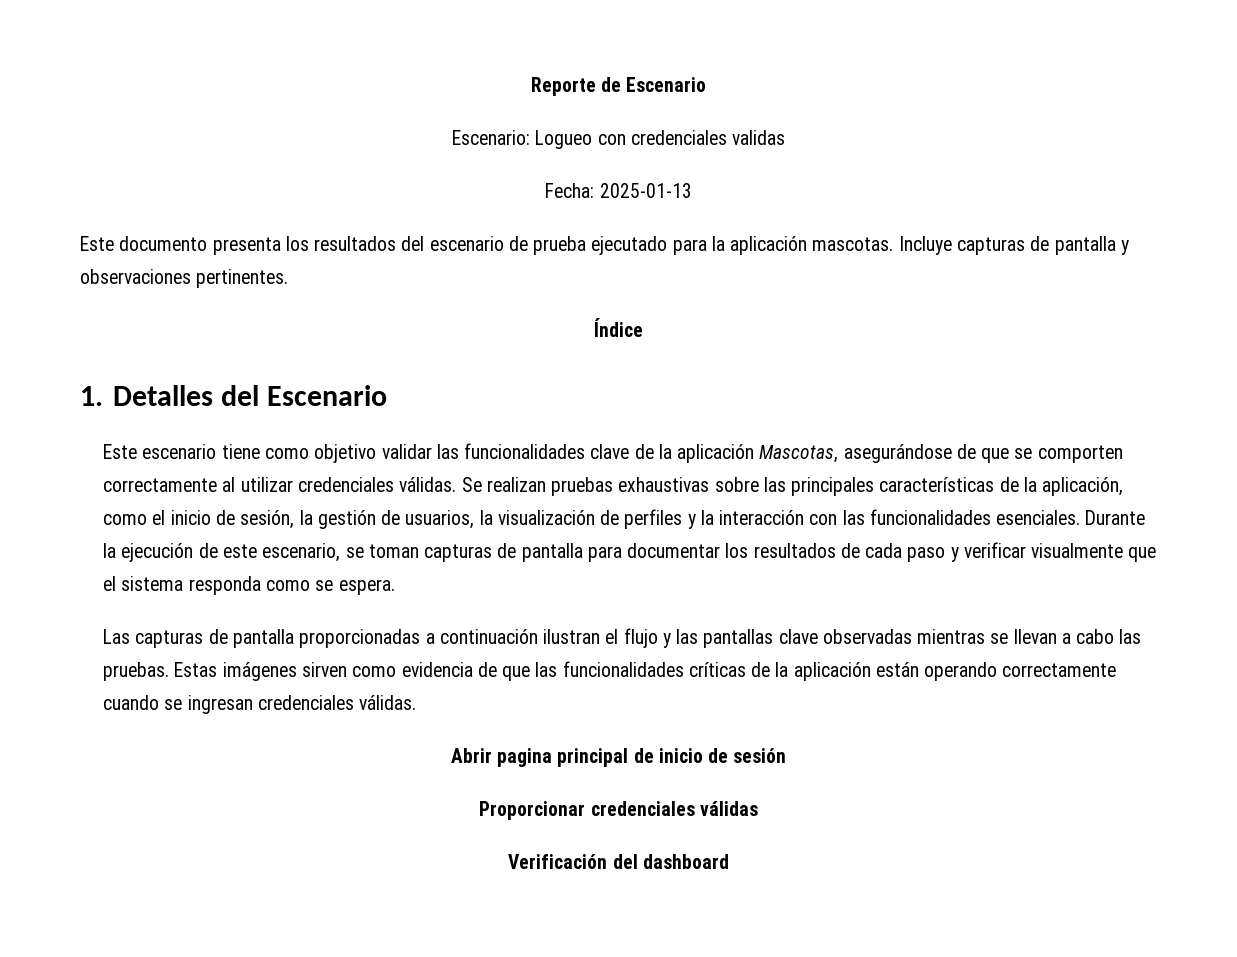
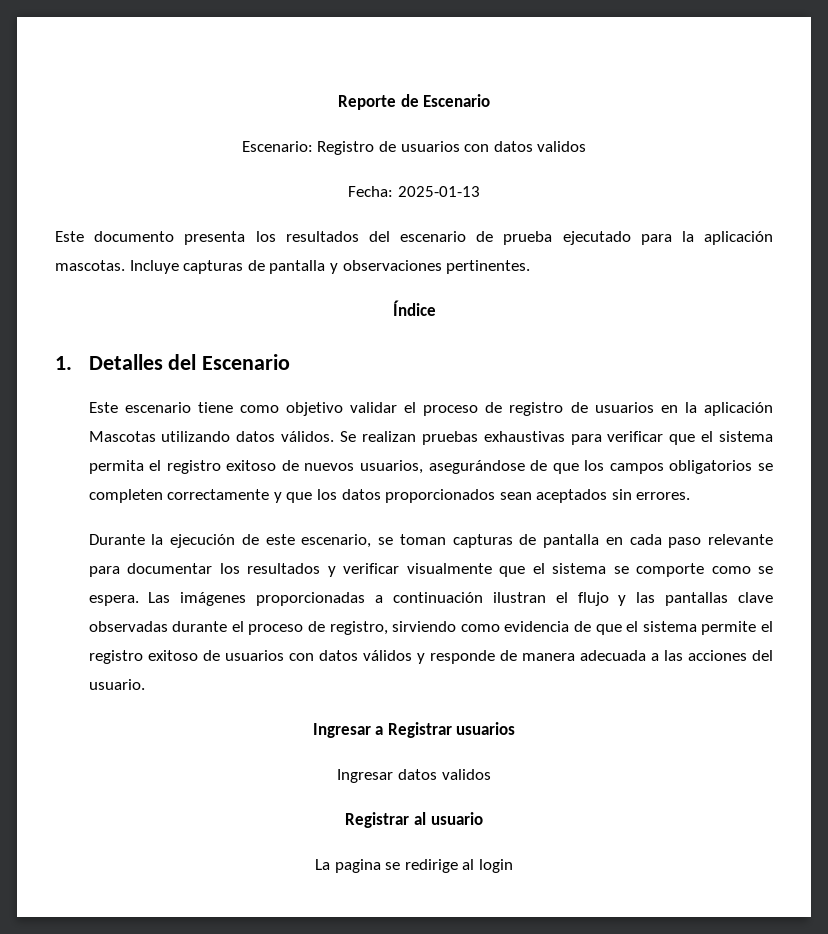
- Escenario: Logueo con credenciales validas
+ Escenario: Registro de usuarios con datos validos
- Este escenario tiene como objetivo validar las funcionalidades clave de la aplicación Mascotas, asegurándose de que se comporten correctamente al utilizar credenciales válidas. Se realizan pruebas exhaustivas sobre las principales características de la aplicación, como el inicio de sesión, la gestión de usuarios, la visualización de perfiles y la interacción con las funcionalidades esenciales. Durante la ejecución de este escenario, se toman capturas de pantalla para documentar los resultados de cada paso y verificar visualmente que el sistema responda como se espera.
- Las capturas de pantalla proporcionadas a continuación ilustran el flujo y las pantallas clave observadas mientras se llevan a cabo las pruebas. Estas imágenes sirven como evidencia de que las funcionalidades críticas de la aplicación están operando correctamente cuando se ingresan credenciales válidas.
- Abrir pagina principal de inicio de sesión
- Proporcionar credenciales válidas
- Verificación del dashboard
+ Este escenario tiene como objetivo validar el proceso de registro de usuarios en la aplicación Mascotas utilizando datos válidos. Se realizan pruebas exhaustivas para verificar que el sistema permita el registro exitoso de nuevos usuarios, asegurándose de que los campos obligatorios se completen correctamente y que los datos proporcionados sean aceptados sin errores.
+ Durante la ejecución de este escenario, se toman capturas de pantalla en cada paso relevante para documentar los resultados y verificar visualmente que el sistema se comporte como se espera. Las imágenes proporcionadas a continuación ilustran el flujo y las pantallas clave observadas durante el proceso de registro, sirviendo como evidencia de que el sistema permite el registro exitoso de usuarios con datos válidos y responde de manera adecuada a las acciones del usuario.
+ Ingresar a Registrar usuarios
+ Ingresar datos validos
+ Registrar al usuario
+ La pagina se redirige al login

